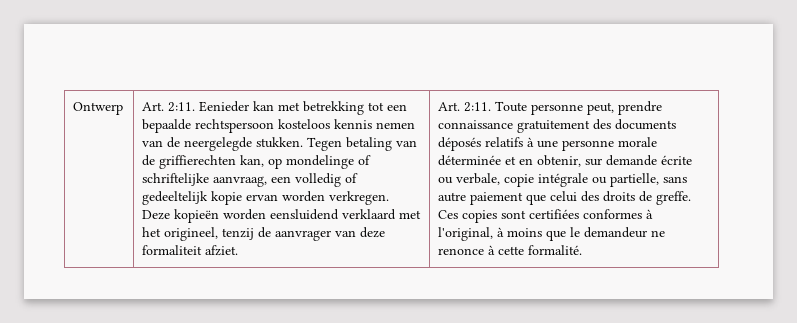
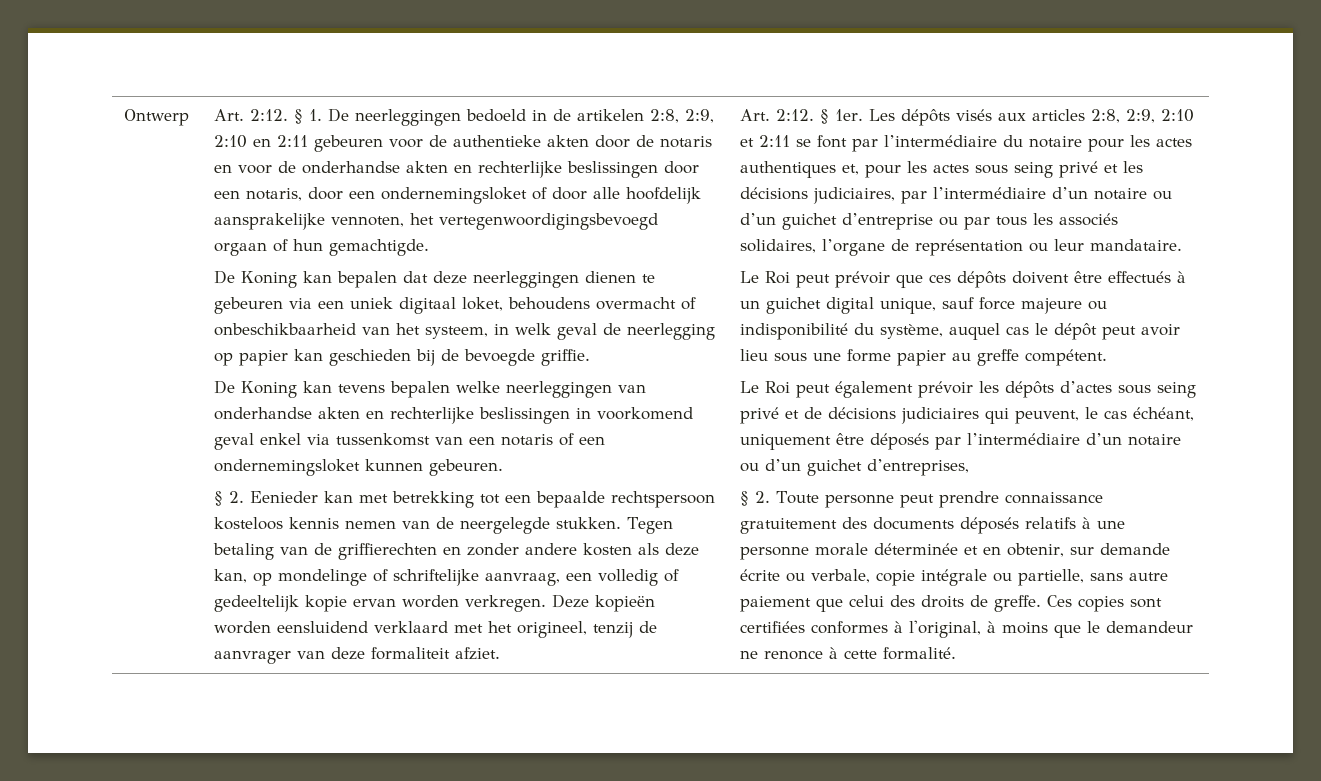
- Art. 2:11. Eenieder kan met betrekking tot een bepaalde rechtspersoon kosteloos kennis nemen van de neergelegde stukken.
+ Art. 2:12. § 1. De neerleggingen bedoeld in de artikelen 2:8, 2:9, 2:10 en 2:11 gebeuren voor de authentieke akten door de notaris en voor de onderhandse akten en rechterlijke beslissingen door een notaris, door een ondernemingsloket of door alle hoofdelijk aansprakelijke vennoten, het vertegenwoordigingsbevoegd orgaan of hun gemachtigde.
+ De Koning kan bepalen dat deze neerleggingen dienen te gebeuren via een uniek digitaal loket, behoudens overmacht of onbeschikbaarheid van het systeem, in welk geval de neerlegging op papier kan geschieden bij de bevoegde griffie.
+ De Koning kan tevens bepalen welke neerleggingen van onderhandse akten en rechterlijke beslissingen in voorkomend geval enkel via tussenkomst van een notaris of een ondernemingsloket kunnen gebeuren.
+ § 2. Eenieder kan met betrekking tot een bepaalde rechtspersoon kosteloos kennis nemen van de neergelegde stukken.
- Tegen betaling van de griffierechten kan, op mondelinge of schriftelijke aanvraag, een volledig of gedeeltelijk kopie ervan worden verkregen.
+ Tegen betaling van de griffierechten en zonder andere kosten als deze kan, op mondelinge of schriftelijke aanvraag, een volledig of gedeeltelijk kopie ervan worden verkregen.
- Art. 2:11. Toute personne peut, prendre connaissance gratuitement des documents déposés relatifs à une personne morale déterminée et en obtenir, sur demande écrite ou verbale, copie intégrale ou partielle, sans autre paiement que celui des droits de greffe.
+ Art. 2:12. § 1er. Les dépôts visés aux articles 2:8, 2:9, 2:10 et 2:11 se font par l’intermédiaire du notaire pour les actes authentiques et, pour les actes sous seing privé et les décisions judiciaires, par l’intermédiaire d’un notaire ou d’un guichet d’entreprise ou par tous les associés solidaires, l’organe de représentation ou leur mandataire.
+ Le Roi peut prévoir que ces dépôts doivent être effectués à un guichet digital unique, sauf force majeure ou indisponibilité du système, auquel cas le dépôt peut avoir lieu sous une forme papier au greffe compétent.
+ Le Roi peut également prévoir les dépôts d’actes sous seing privé et de décisions judiciaires qui peuvent, le cas échéant, uniquement être déposés par l’intermédiaire d’un notaire ou d’un guichet d’entreprises,
+ § 2. Toute personne peut prendre connaissance gratuitement des documents déposés relatifs à une personne morale déterminée et en obtenir, sur demande écrite ou verbale, copie intégrale ou partielle, sans autre paiement que celui des droits de greffe.

